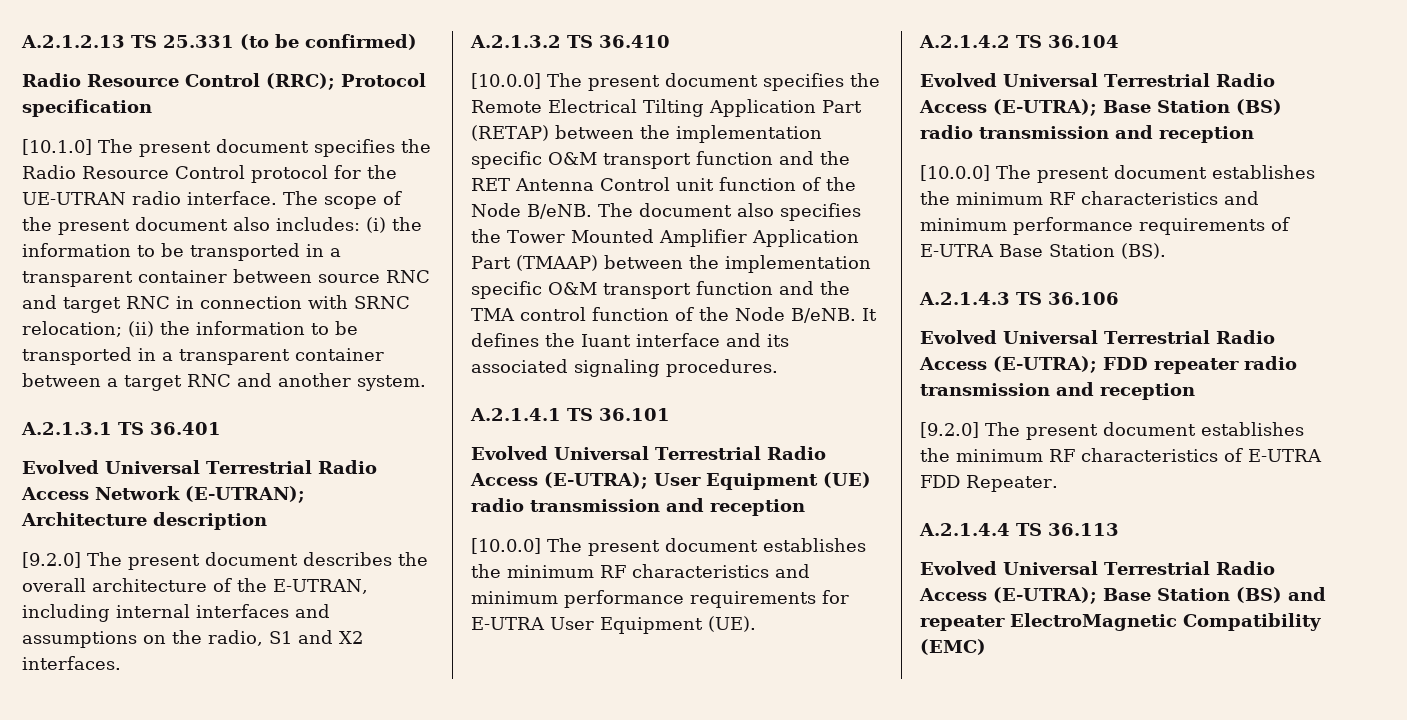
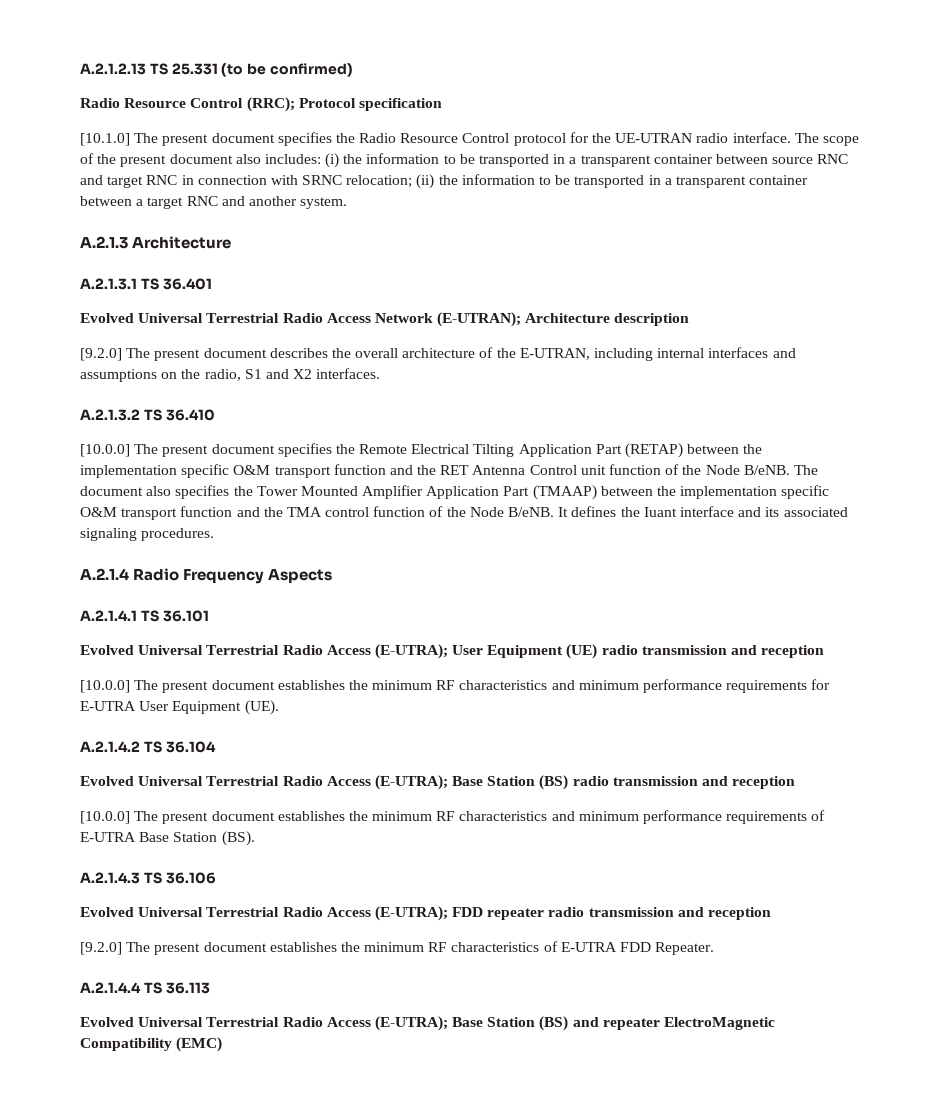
+ A.2.1.3 Architecture
+ A.2.1.4 Radio Frequency Aspects

